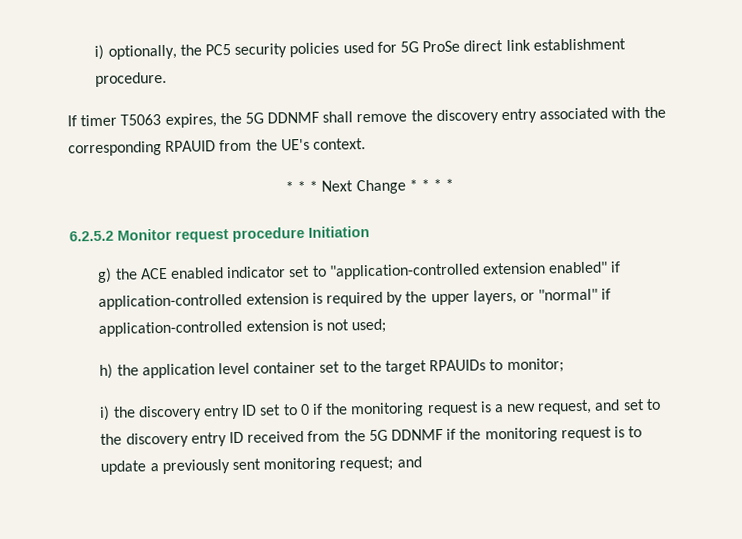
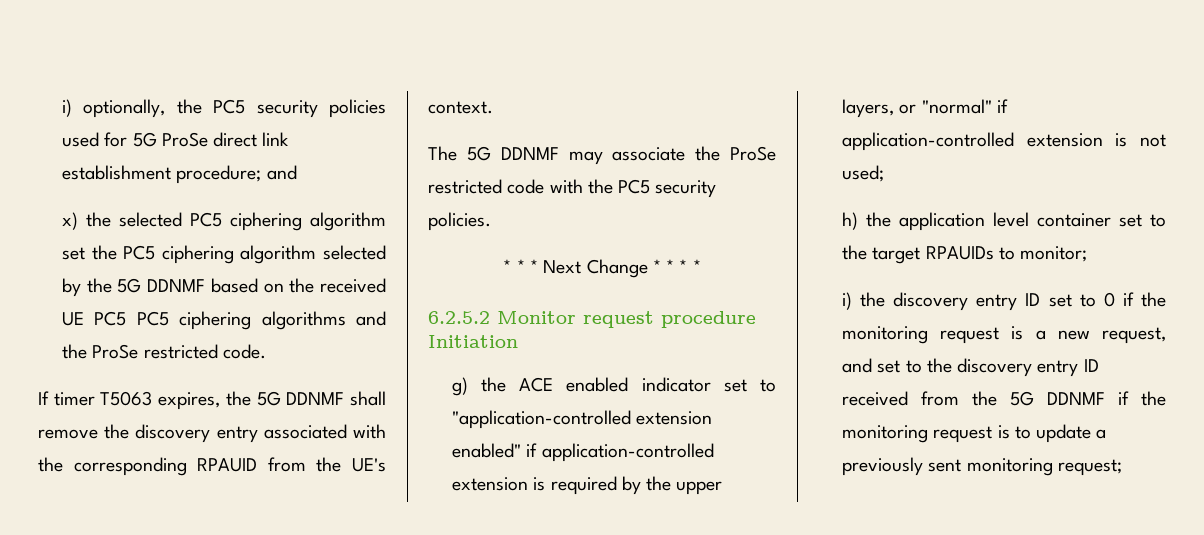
- i) optionally, the PC5 security policies used for 5G ProSe direct link establishment procedure.
+ i) optionally, the PC5 security policies used for 5G ProSe direct link establishment procedure; and
+ x) the selected PC5 ciphering algorithm set the PC5 ciphering algorithm selected by the 5G DDNMF based on the received UE PC5 PC5 ciphering algorithms and the ProSe restricted code.
+ The 5G DDNMF may associate the ProSe restricted code with the PC5 security policies.
- i) the discovery entry ID set to 0 if the monitoring request is a new request, and set to the discovery entry ID received from the 5G DDNMF if the monitoring request is to update a previously sent monitoring request; and
+ i) the discovery entry ID set to 0 if the monitoring request is a new request, and set to the discovery entry ID received from the 5G DDNMF if the monitoring request is to update a previously sent monitoring request;

